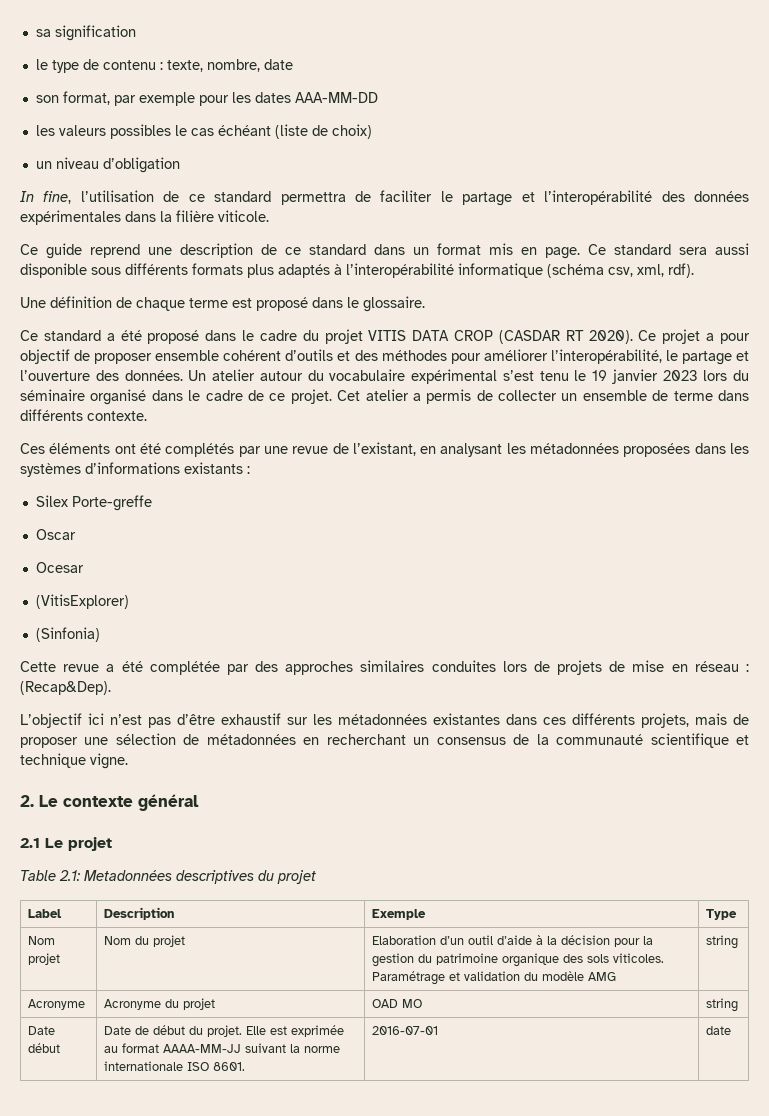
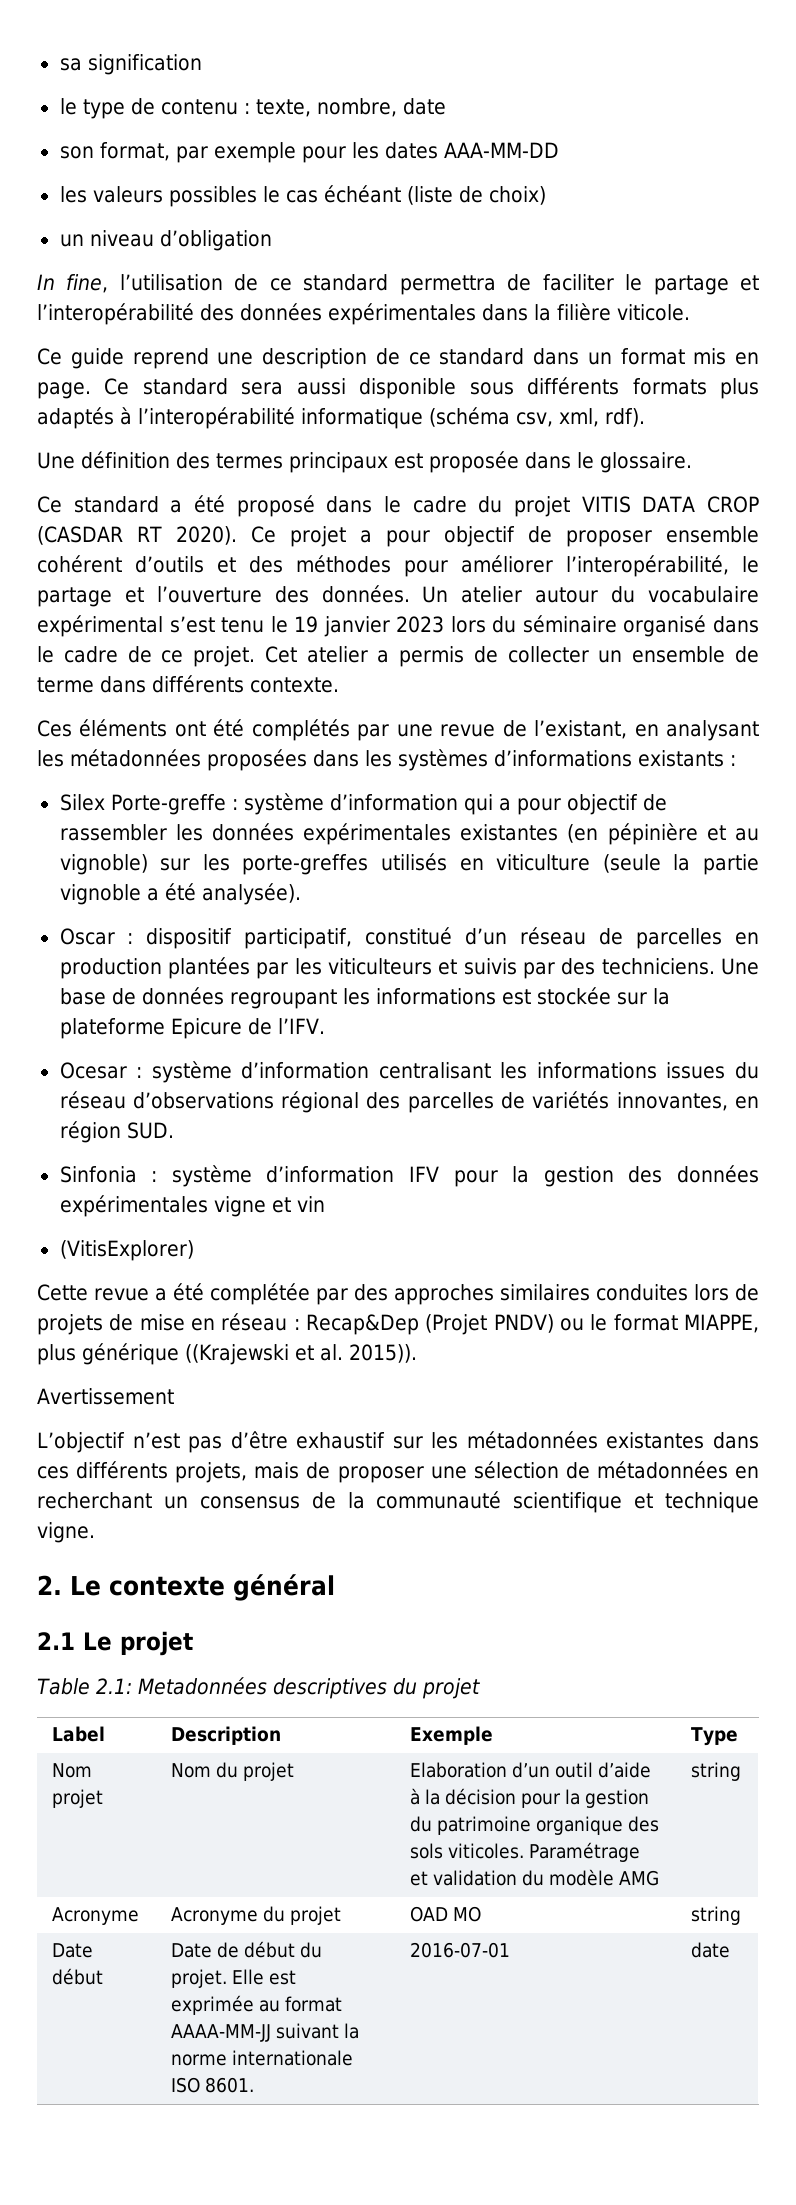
- Une définition de chaque terme est proposé dans le glossaire.
+ Une définition des termes principaux est proposée dans le glossaire.
- Silex Porte-greffe
- Oscar
- Ocesar
+ Silex Porte-greffe : système d’information qui a pour objectif de rassembler les données expérimentales existantes (en pépinière et au vignoble) sur les porte-greffes utilisés en viticulture (seule la partie vignoble a été analysée).
+ Oscar : dispositif participatif, constitué d’un réseau de parcelles en production plantées par les viticulteurs et suivis par des techniciens. Une base de données regroupant les informations est stockée sur la plateforme Epicure de l’IFV.
+ Ocesar : système d’information centralisant les informations issues du réseau d’observations régional des parcelles de variétés innovantes, en région SUD.
+ Sinfonia : système d’information IFV pour la gestion des données expérimentales vigne et vin
- (Sinfonia)
- Cette revue a été complétée par des approches similaires conduites lors de projets de mise en réseau : (Recap&Dep).
+ Cette revue a été complétée par des approches similaires conduites lors de projets de mise en réseau : Recap&Dep (Projet PNDV) ou le format MIAPPE, plus générique ((Krajewski et al. 2015)).
+ Avertissement
- L’objectif ici n’est pas d’être exhaustif sur les métadonnées existantes dans ces différents projets, mais de proposer une sélection de métadonnées en recherchant un consensus de la communauté scientifique et technique vigne.
+ L’objectif n’est pas d’être exhaustif sur les métadonnées existantes dans ces différents projets, mais de proposer une sélection de métadonnées en recherchant un consensus de la communauté scientifique et technique vigne.

